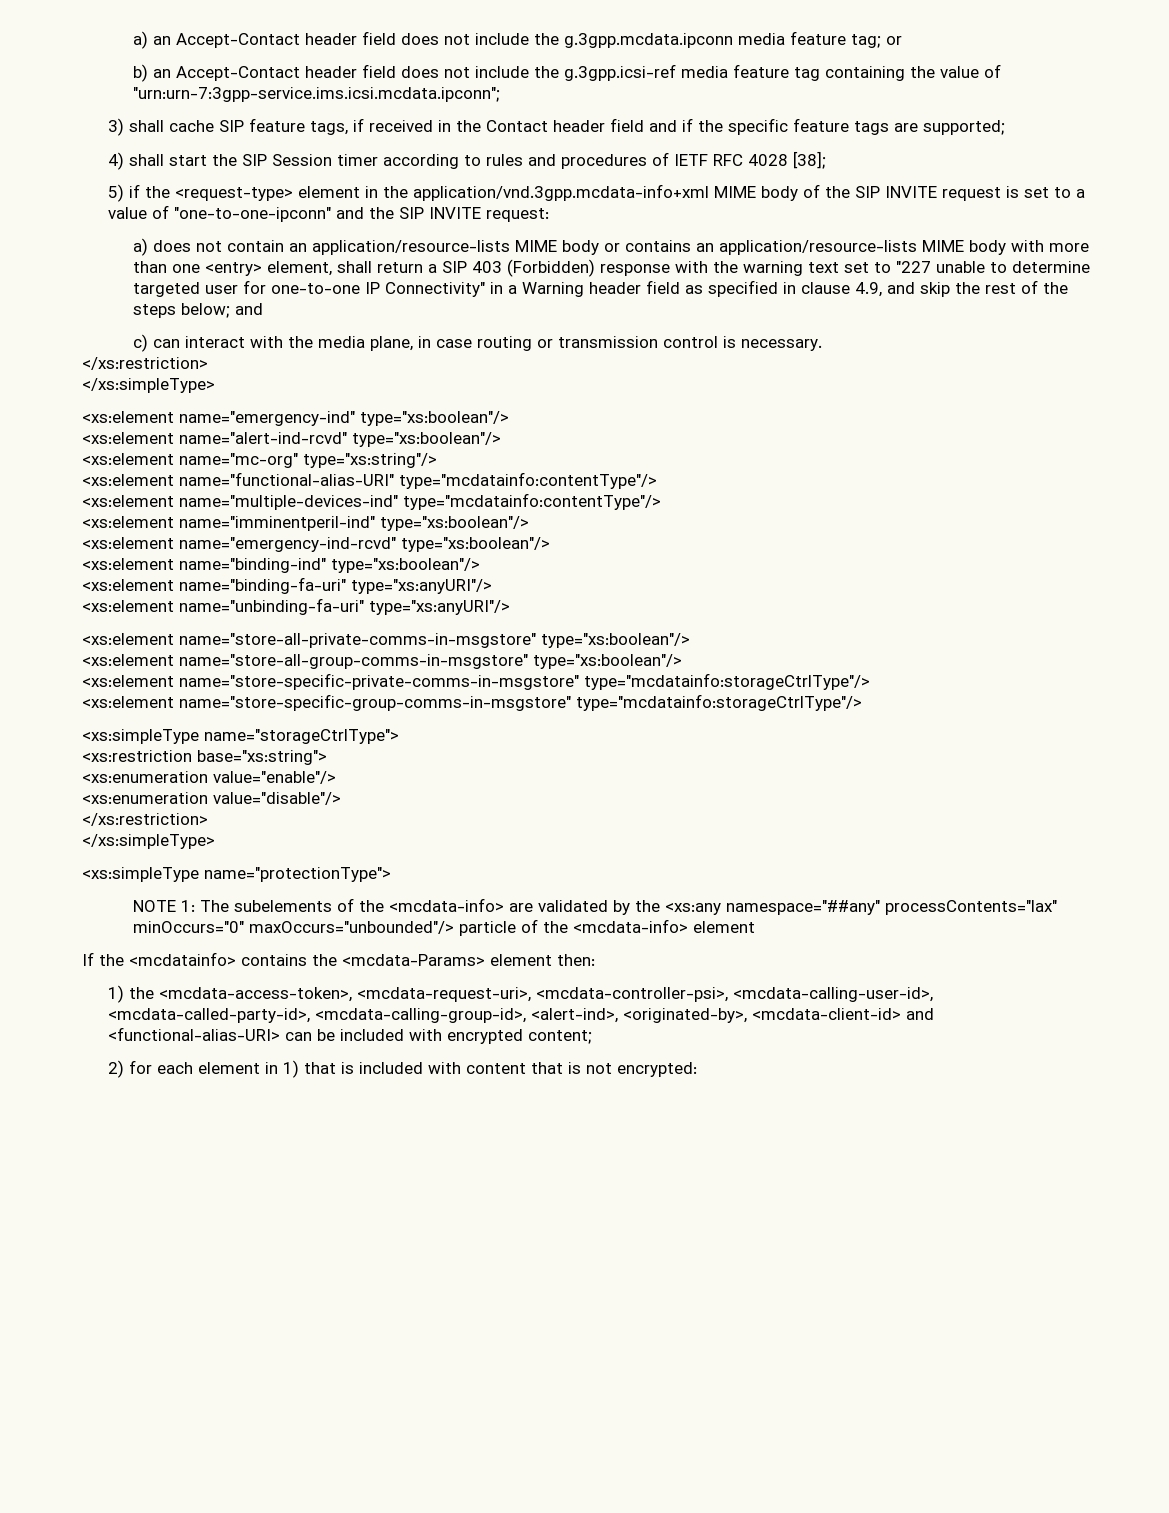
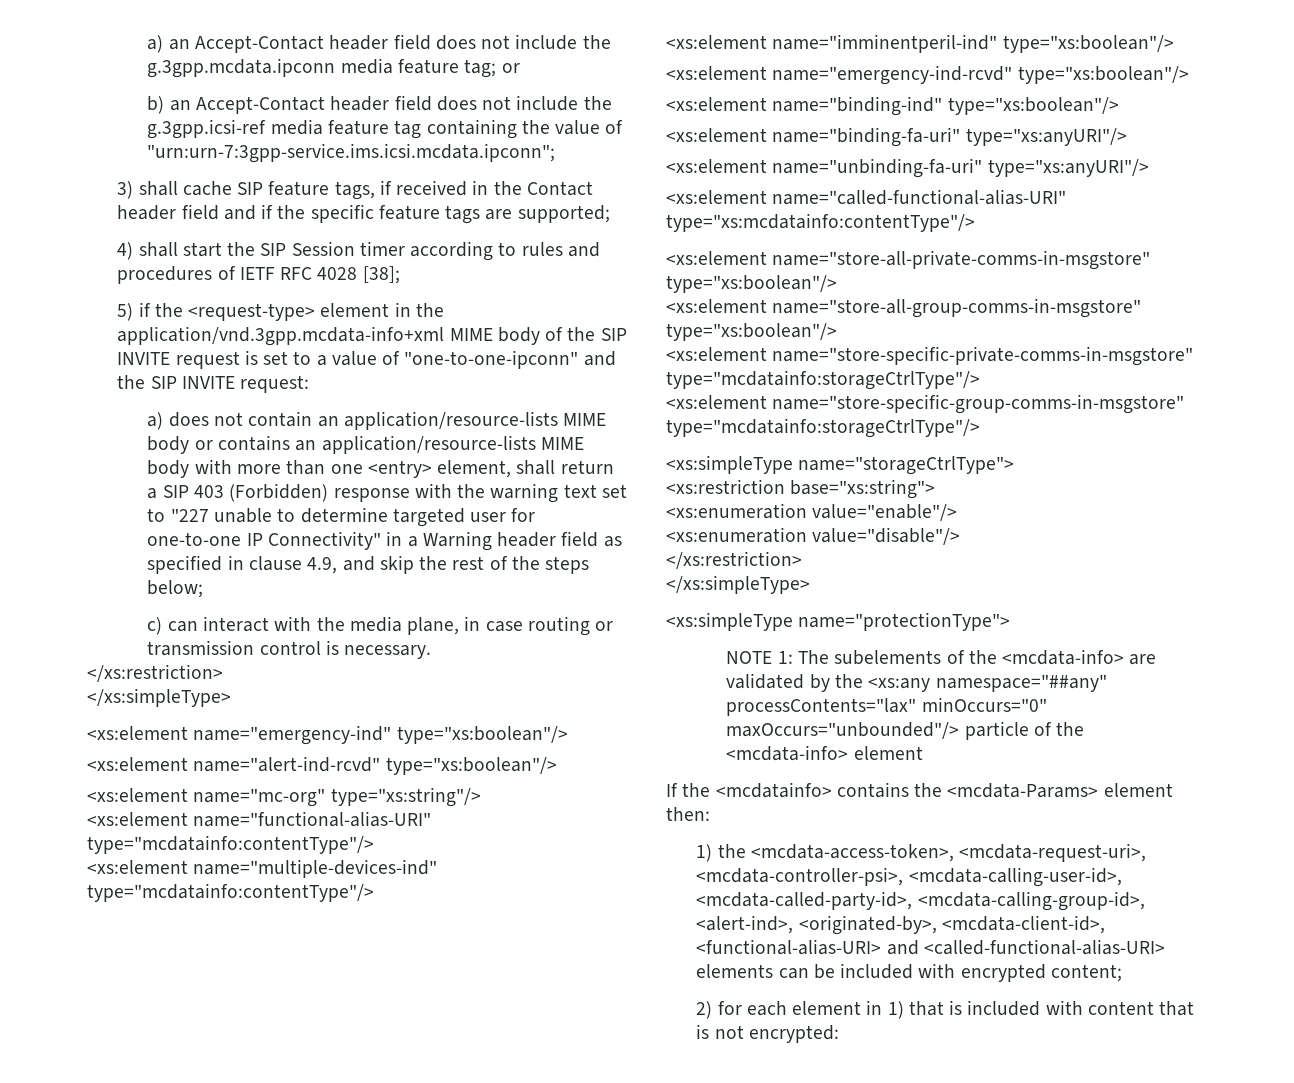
- a) does not contain an application/resource-lists MIME body or contains an application/resource-lists MIME body with more than one <entry> element, shall return a SIP 403 (Forbidden) response with the warning text set to "227 unable to determine targeted user for one-to-one IP Connectivity" in a Warning header field as specified in clause 4.9, and skip the rest of the steps below; and
+ a) does not contain an application/resource-lists MIME body or contains an application/resource-lists MIME body with more than one <entry> element, shall return a SIP 403 (Forbidden) response with the warning text set to "227 unable to determine targeted user for one-to-one IP Connectivity" in a Warning header field as specified in clause 4.9, and skip the rest of the steps below;
+ <xs:element name="called-functional-alias-URI" type="xs:mcdatainfo:contentType"/>
- 1) the <mcdata-access-token>, <mcdata-request-uri>, <mcdata-controller-psi>, <mcdata-calling-user-id>, <mcdata-called-party-id>, <mcdata-calling-group-id>, <alert-ind>, <originated-by>, <mcdata-client-id> and <functional-alias-URI> can be included with encrypted content;
+ 1) the <mcdata-access-token>, <mcdata-request-uri>, <mcdata-controller-psi>, <mcdata-calling-user-id>, <mcdata-called-party-id>, <mcdata-calling-group-id>, <alert-ind>, <originated-by>, <mcdata-client-id>, <functional-alias-URI> and <called-functional-alias-URI> elements can be included with encrypted content;

